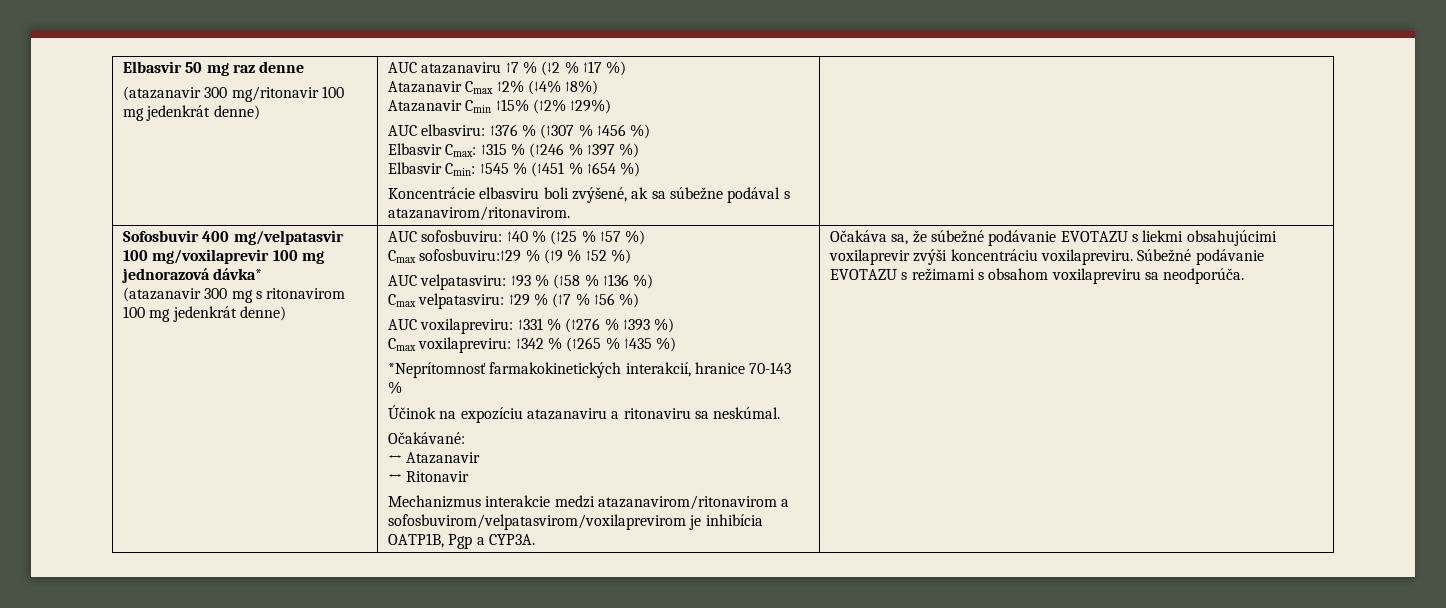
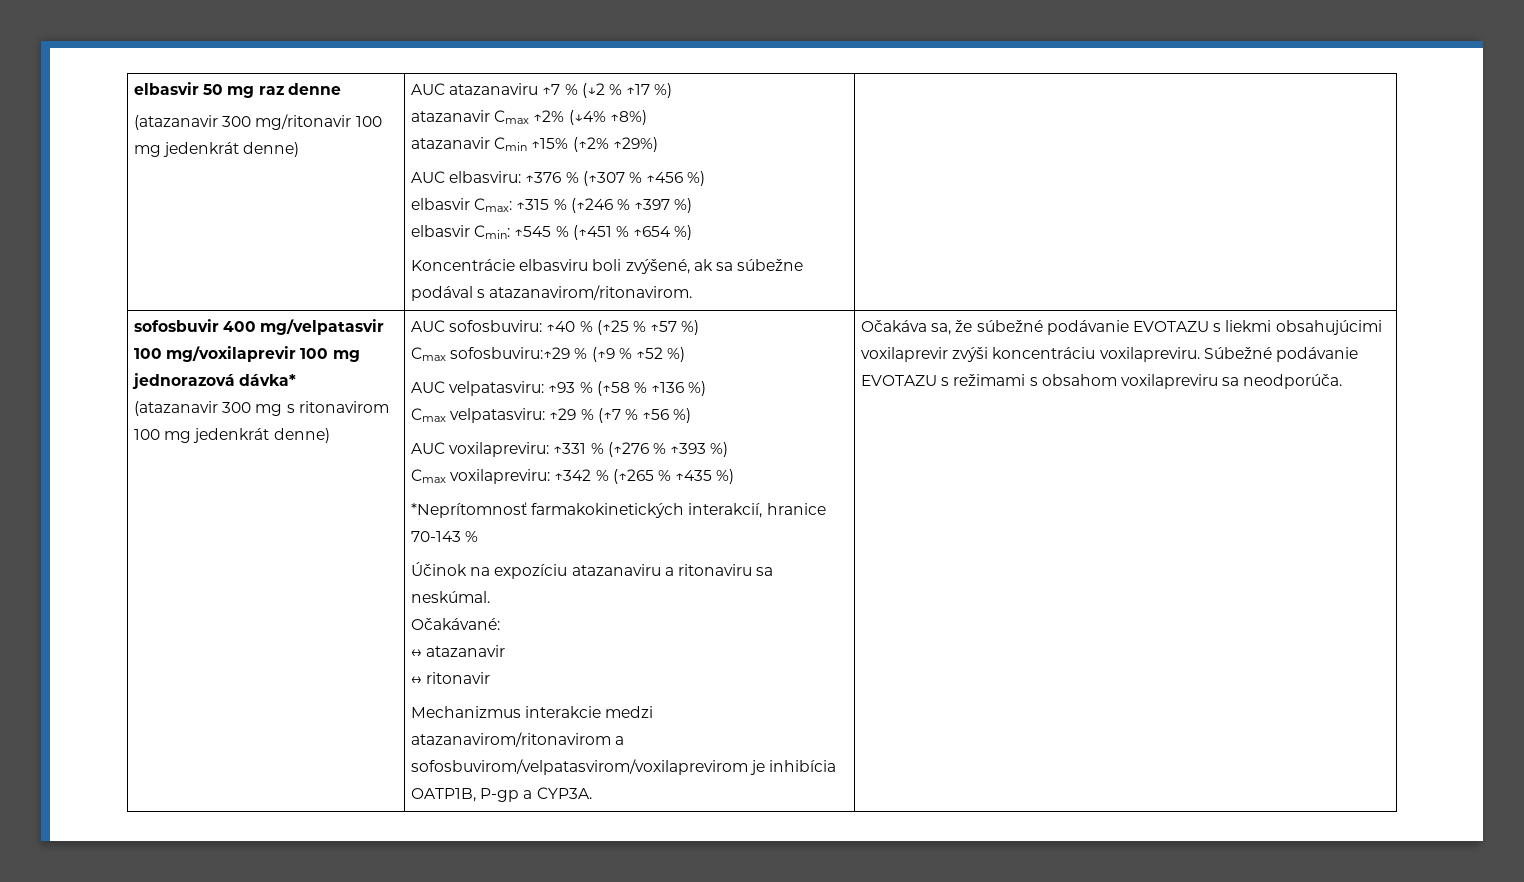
- Elbasvir 50 mg raz denne
+ elbasvir 50 mg raz denne
- Atazanavir Cmax ↑2% (↓4% ↑8%)
+ atazanavir Cmax ↑2% (↓4% ↑8%)
- Atazanavir Cmin ↑15% (↑2% ↑29%)
+ atazanavir Cmin ↑15% (↑2% ↑29%)
- Elbasvir Cmax: ↑315 % (↑246 % ↑397 %)
+ elbasvir Cmax: ↑315 % (↑246 % ↑397 %)
- Elbasvir Cmin: ↑545 % (↑451 % ↑654 %)
+ elbasvir Cmin: ↑545 % (↑451 % ↑654 %)
- Sofosbuvir 400 mg/velpatasvir 100 mg/voxilaprevir 100 mg jednorazová dávka*
+ sofosbuvir 400 mg/velpatasvir 100 mg/voxilaprevir 100 mg jednorazová dávka*
- ↔ Atazanavir
- ↔ Ritonavir
+ ↔ atazanavir
+ ↔ ritonavir
- Mechanizmus interakcie medzi atazanavirom/ritonavirom a sofosbuvirom/velpatasvirom/voxilaprevirom je inhibícia OATP1B, Pgp a CYP3A.
+ Mechanizmus interakcie medzi atazanavirom/ritonavirom a sofosbuvirom/velpatasvirom/voxilaprevirom je inhibícia OATP1B, P-gp a CYP3A.

